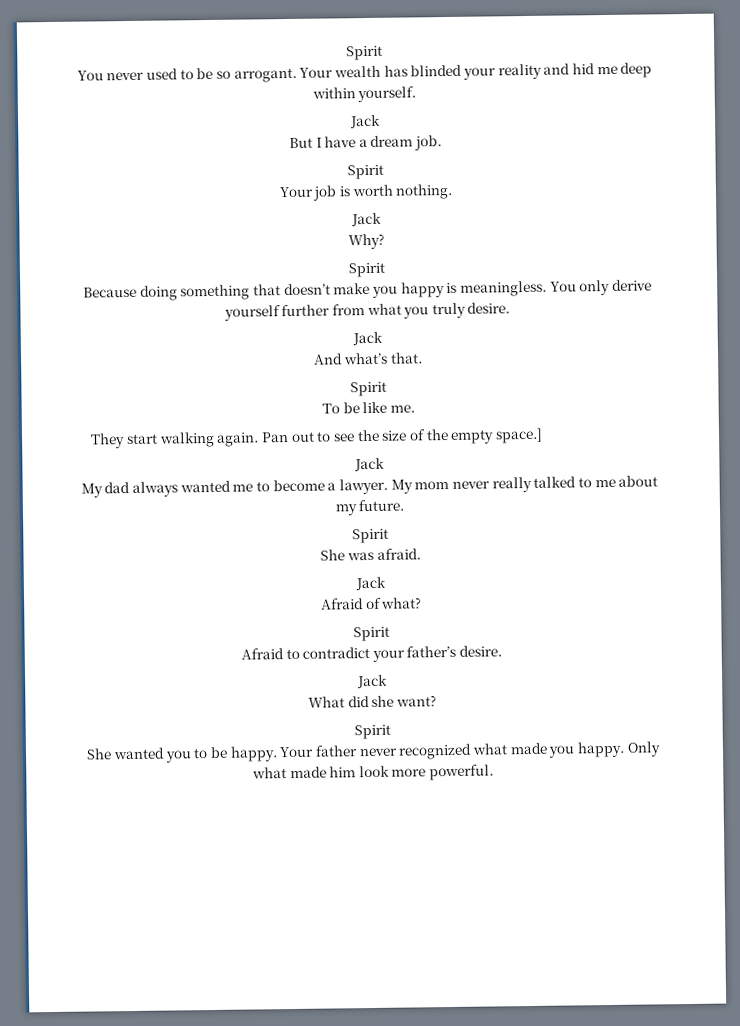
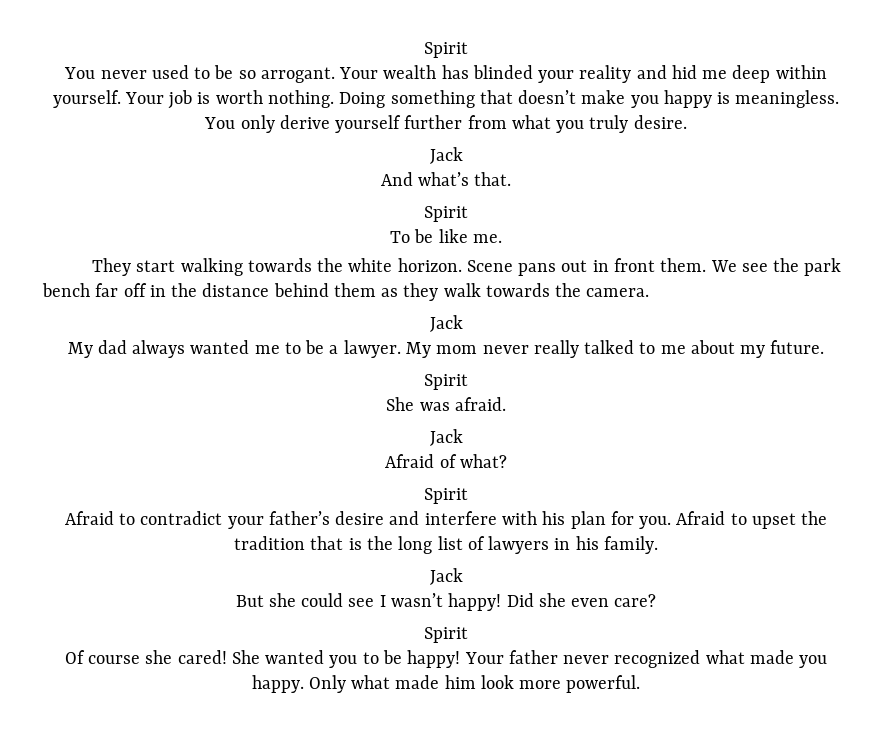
- Your wealth has blinded your reality and hid me deep within yourself.
- Jack
- But I have a dream job.
- Spirit
- Your job is worth nothing.
- Jack
- Why?
- Spirit
- Because doing something that doesn’t make you happy is meaningless.
+ Your wealth has blinded your reality and hid me deep within yourself. Your job is worth nothing. Doing something that doesn’t make you happy is meaningless.
- They start walking again. Pan out to see the size of the empty space.]
+ They start walking towards the white horizon. Scene pans out in front them. We see the park bench far off in the distance behind them as they walk towards the camera.
- My dad always wanted me to become a lawyer.
+ My dad always wanted me to be a lawyer.
- Afraid to contradict your father’s desire.
+ Afraid to contradict your father’s desire and interfere with his plan for you. Afraid to upset the tradition that is the long list of lawyers in his family.
  Jack
- What did she want?
+ But she could see I wasn’t happy! Did she even care?
  Spirit
- She wanted you to be happy.
+ Of course she cared! She wanted you to be happy!

